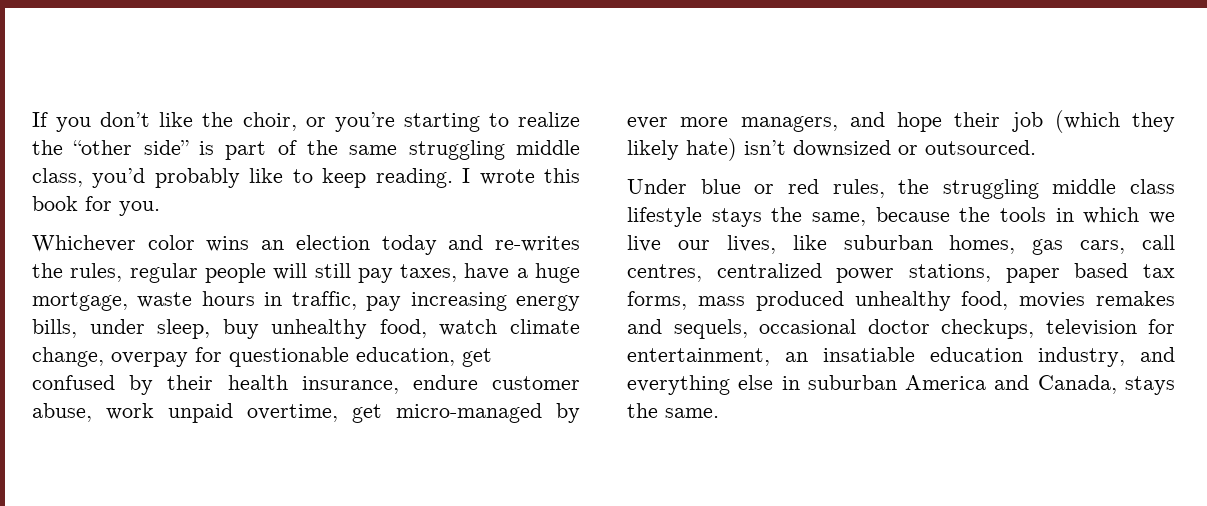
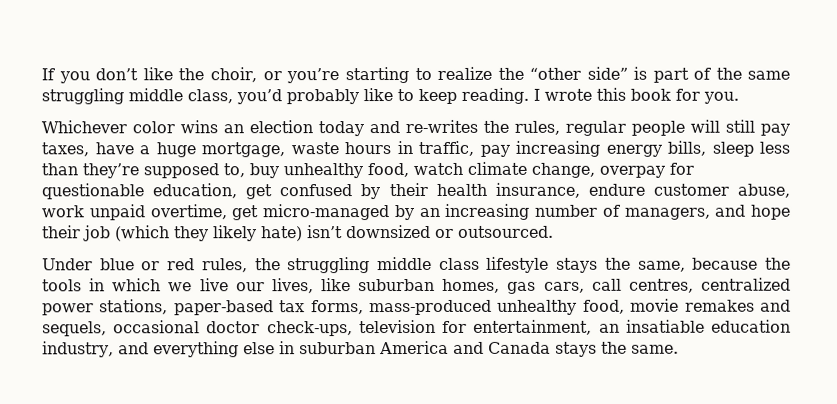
- Whichever color wins an election today and re-writes the rules, regular people will still pay taxes, have a huge mortgage, waste hours in traffic, pay increasing energy bills, under sleep, buy unhealthy food, watch climate change, overpay for questionable education, get confused by their health insurance, endure customer abuse, work unpaid overtime, get micro-managed by ever more managers, and hope their job (which they likely hate) isn’t downsized or outsourced.
+ Whichever color wins an election today and re-writes the rules, regular people will still pay taxes, have a huge mortgage, waste hours in traffic, pay increasing energy bills, sleep less than they’re supposed to, buy unhealthy food, watch climate change, overpay for questionable education, get confused by their health insurance, endure customer abuse, work unpaid overtime, get micro-managed by an increasing number of managers, and hope their job (which they likely hate) isn’t downsized or outsourced.
- Under blue or red rules, the struggling middle class lifestyle stays the same, because the tools in which we live our lives, like suburban homes, gas cars, call centres, centralized power stations, paper based tax forms, mass produced unhealthy food, movies remakes and sequels, occasional doctor checkups, television for entertainment, an insatiable education industry, and everything else in suburban America and Canada, stays the same.
+ Under blue or red rules, the struggling middle class lifestyle stays the same, because the tools in which we live our lives, like suburban homes, gas cars, call centres, centralized power stations, paper-based tax forms, mass-produced unhealthy food, movie remakes and sequels, occasional doctor check-ups, television for entertainment, an insatiable education industry, and everything else in suburban America and Canada stays the same.

